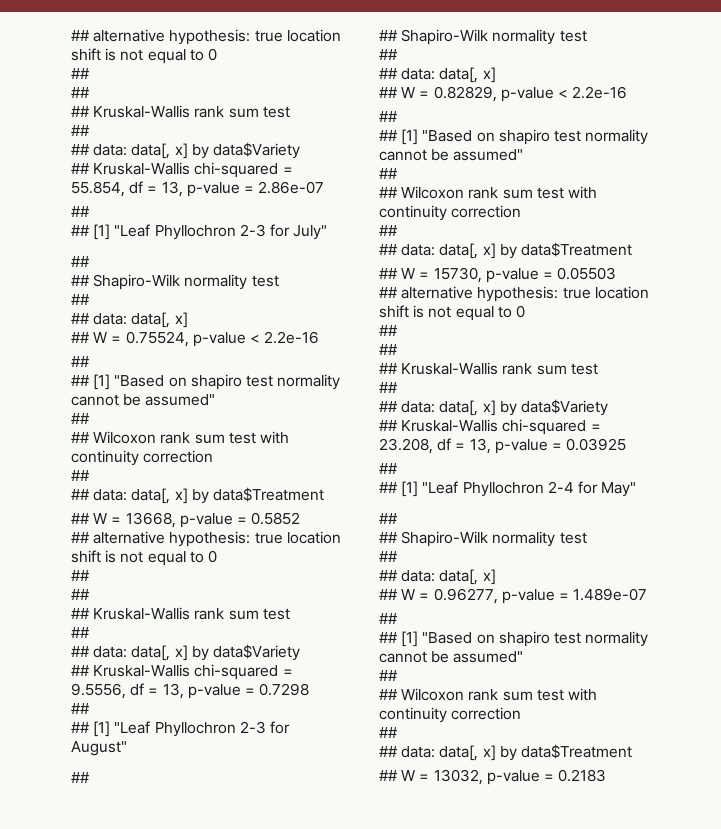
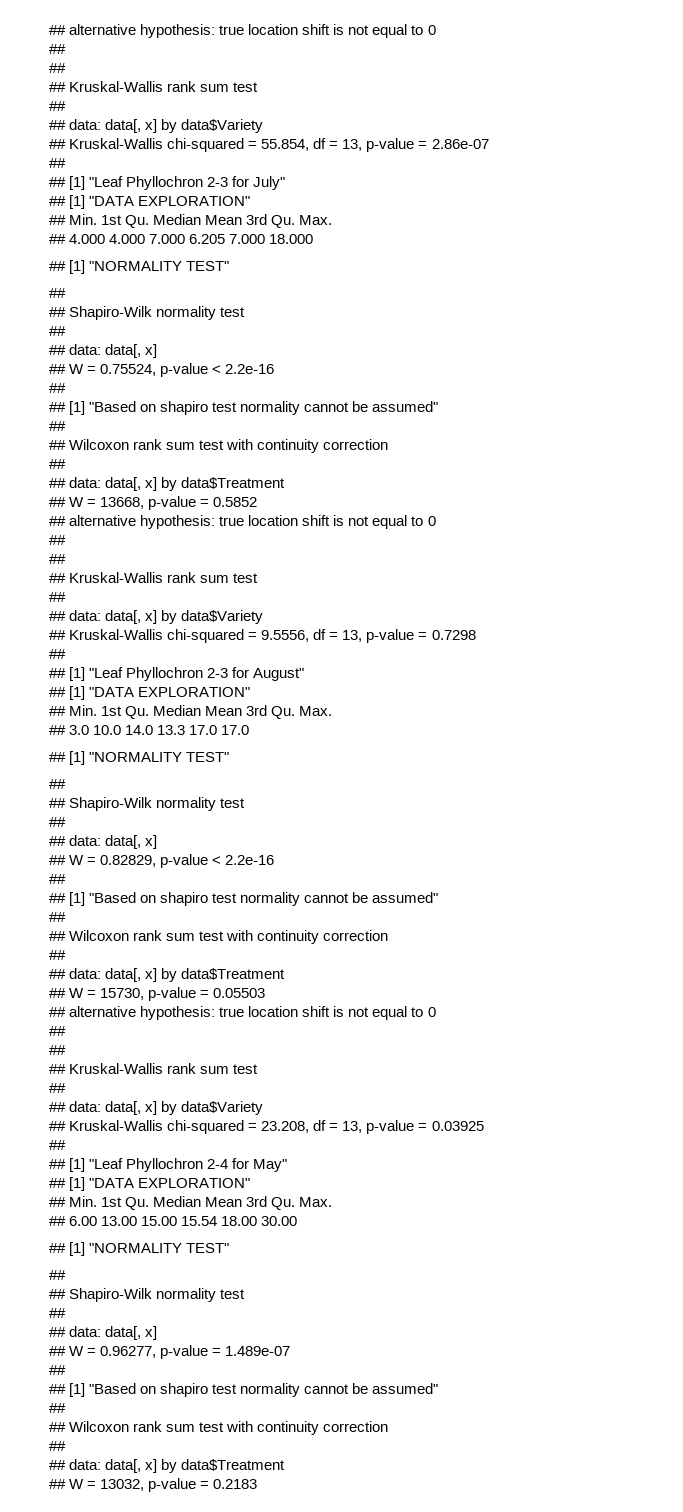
  ## [1] "Leaf Phyllochron 2-3 for July"
+ ## [1] "DATA EXPLORATION"
+ ## Min. 1st Qu. Median Mean 3rd Qu. Max.
+ ## 4.000 4.000 7.000 6.205 7.000 18.000
+ ## [1] "NORMALITY TEST"
  ## [1] "Leaf Phyllochron 2-3 for August"
+ ## [1] "DATA EXPLORATION"
+ ## Min. 1st Qu. Median Mean 3rd Qu. Max.
+ ## 3.0 10.0 14.0 13.3 17.0 17.0
+ ## [1] "NORMALITY TEST"
  ## [1] "Leaf Phyllochron 2-4 for May"
+ ## [1] "DATA EXPLORATION"
+ ## Min. 1st Qu. Median Mean 3rd Qu. Max.
+ ## 6.00 13.00 15.00 15.54 18.00 30.00
+ ## [1] "NORMALITY TEST"

